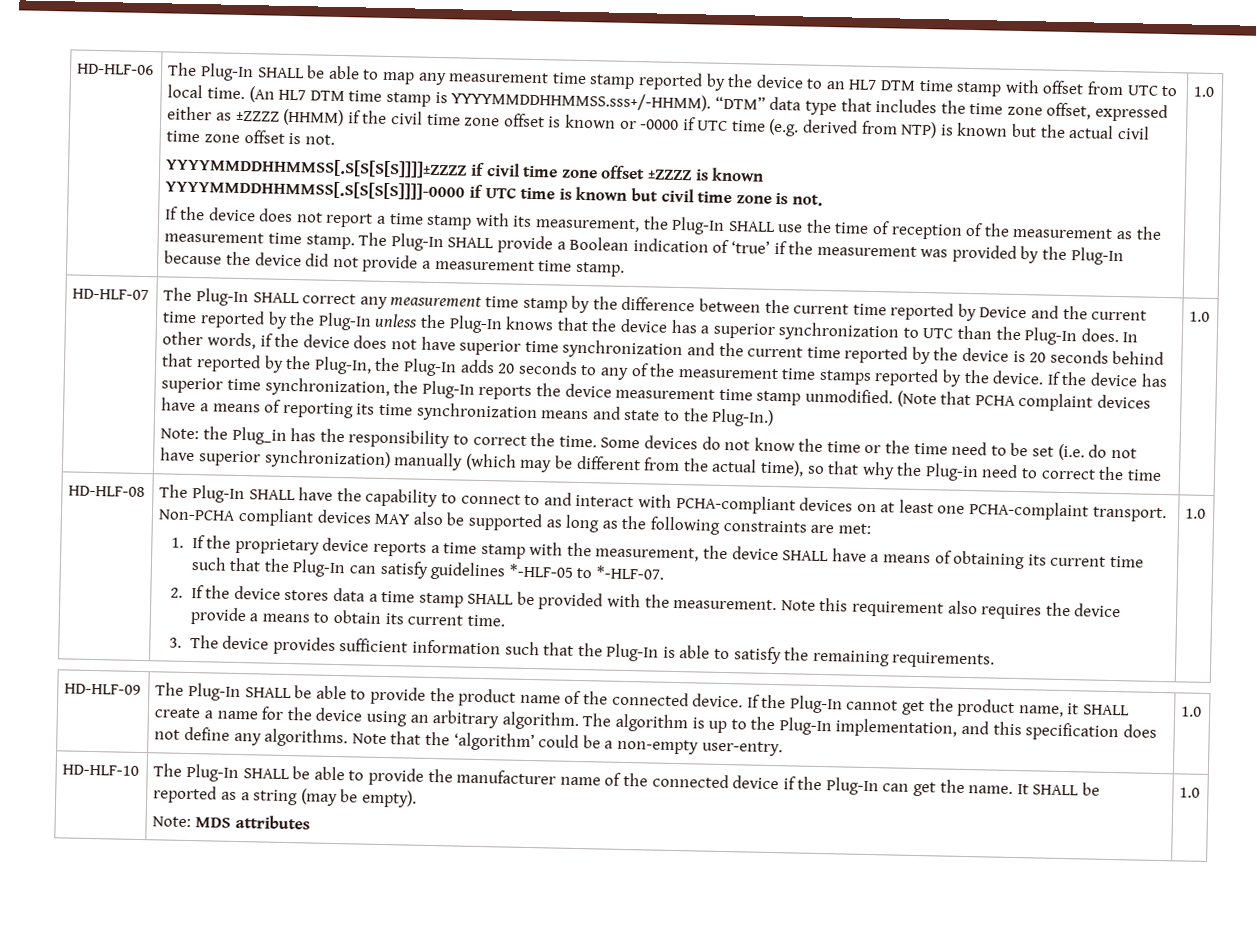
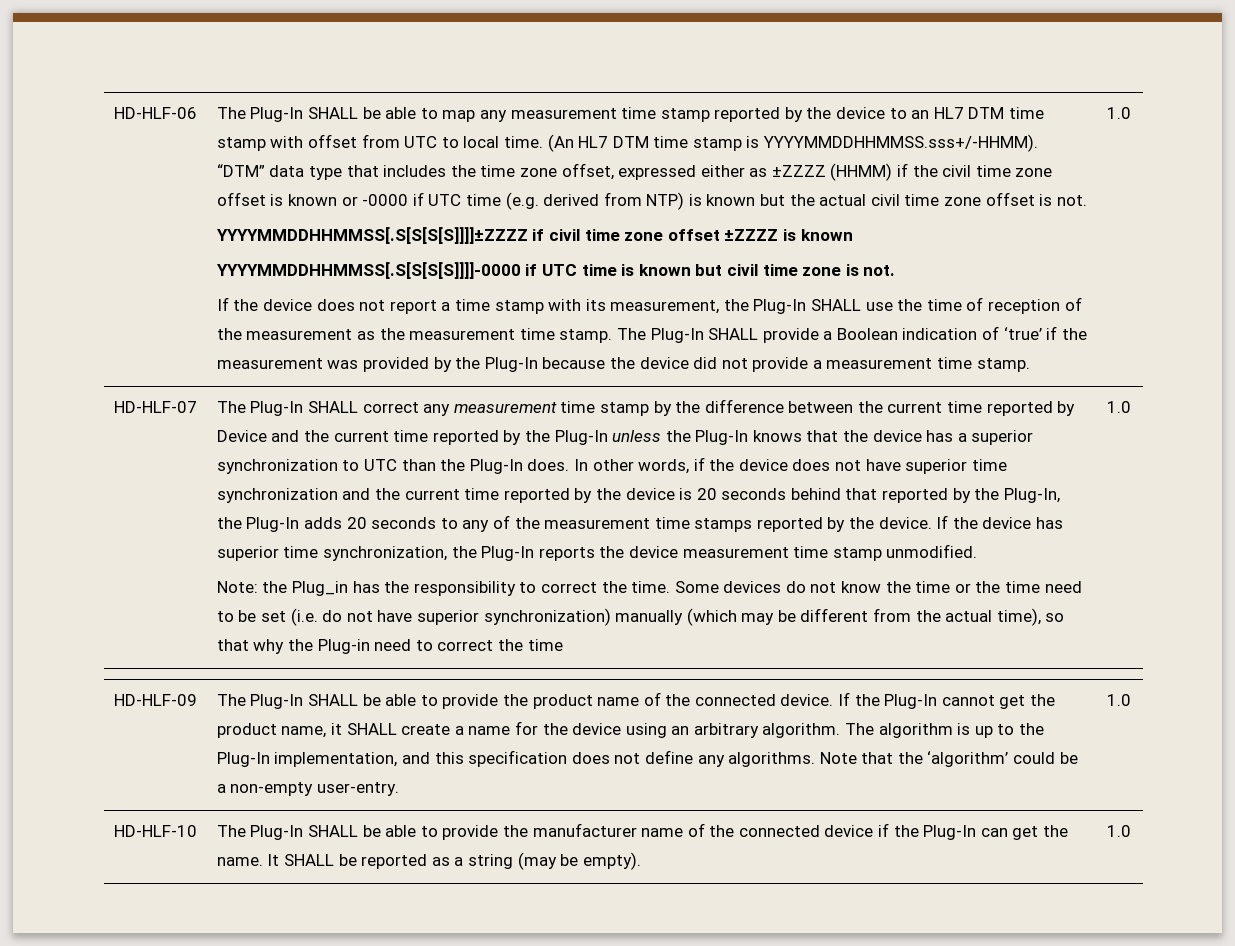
- (Note that PCHA complaint devices have a means of reporting its time synchronization means and state to the Plug-In.)
- HD-HLF-08 | The Plug-In SHALL have the capability to connect to and interact with PCHA-compliant devices on at least one PCHA-complaint transport. Non-PCHA compliant devices MAY also be supported as long as the following constraints are met:
- 1. If the proprietary device reports a time stamp with the measurement, the device SHALL have a means of obtaining its current time such that the Plug-In can satisfy guidelines *-HLF-05 to *-HLF-07.
- 2. If the device stores data a time stamp SHALL be provided with the measurement. Note this requirement also requires the device provide a means to obtain its current time.
- 3. The device provides sufficient information such that the Plug-In is able to satisfy the remaining requirements. | 1.0
- HD-HLF-10 | The Plug-In SHALL be able to provide the manufacturer name of the connected device if the Plug-In can get the name. It SHALL be reported as a string (may be empty).
- Note: MDS attributes | 1.0
+ HD-HLF-10 | The Plug-In SHALL be able to provide the manufacturer name of the connected device if the Plug-In can get the name. It SHALL be reported as a string (may be empty). | 1.0

